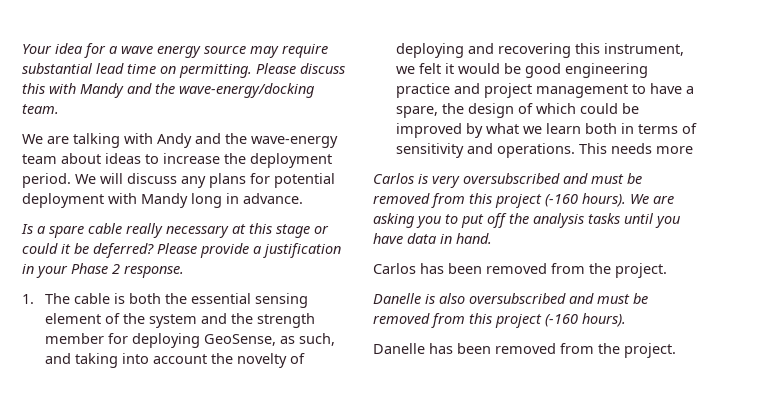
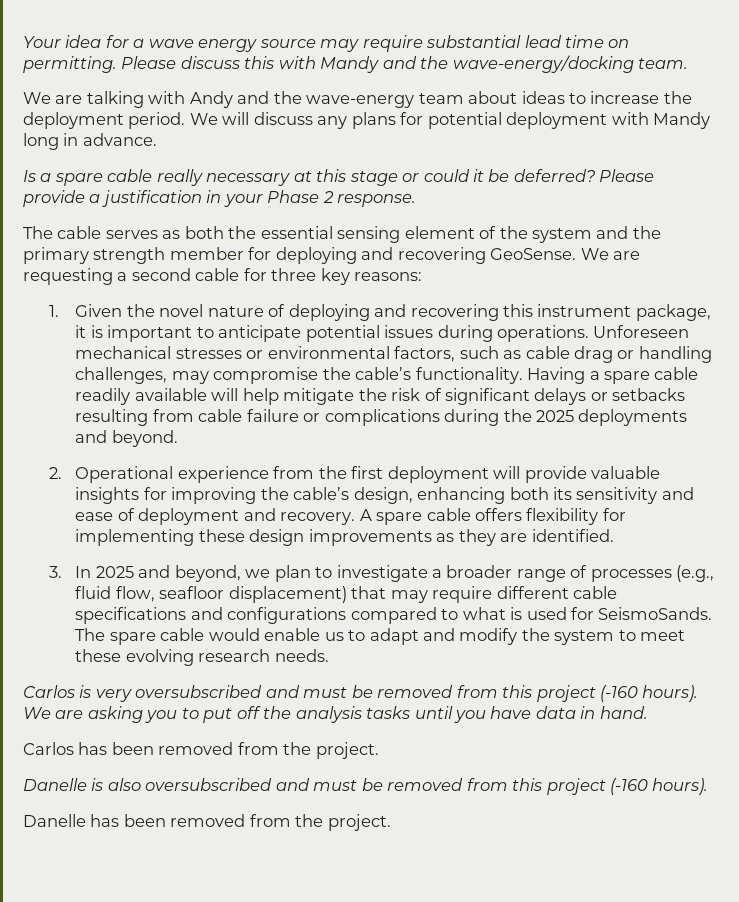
- 1. The cable is both the essential sensing element of the system and the strength member for deploying GeoSense, as such, and taking into account the novelty of deploying and recovering this instrument, we felt it would be good engineering practice and project management to have a spare, the design of which could be improved by what we learn both in terms of sensitivity and operations. This needs more
+ The cable serves as both the essential sensing element of the system and the primary strength member for deploying and recovering GeoSense. We are requesting a second cable for three key reasons:
+ 1. Given the novel nature of deploying and recovering this instrument package, it is important to anticipate potential issues during operations. Unforeseen mechanical stresses or environmental factors, such as cable drag or handling challenges, may compromise the cable’s functionality. Having a spare cable readily available will help mitigate the risk of significant delays or setbacks resulting from cable failure or complications during the 2025 deployments and beyond.
+ 2. Operational experience from the first deployment will provide valuable insights for improving the cable’s design, enhancing both its sensitivity and ease of deployment and recovery. A spare cable offers flexibility for implementing these design improvements as they are identified.
+ 3. In 2025 and beyond, we plan to investigate a broader range of processes (e.g., fluid flow, seafloor displacement) that may require different cable specifications and configurations compared to what is used for SeismoSands. The spare cable would enable us to adapt and modify the system to meet these evolving research needs.

